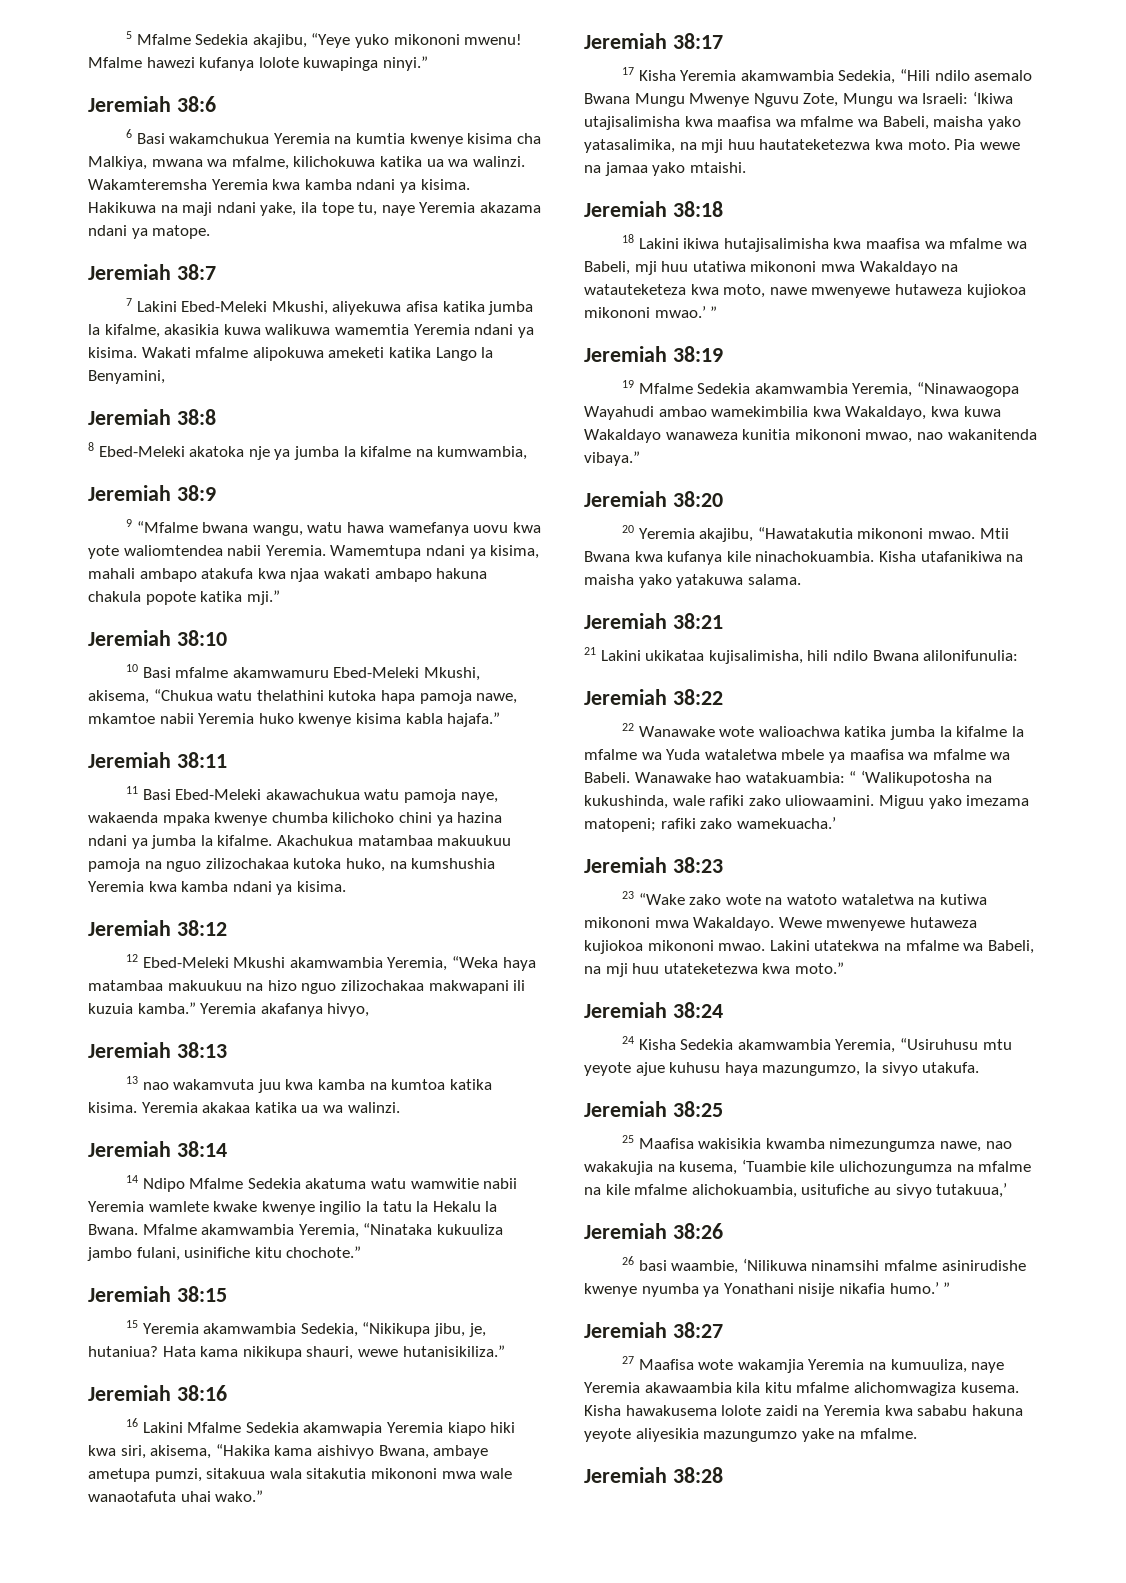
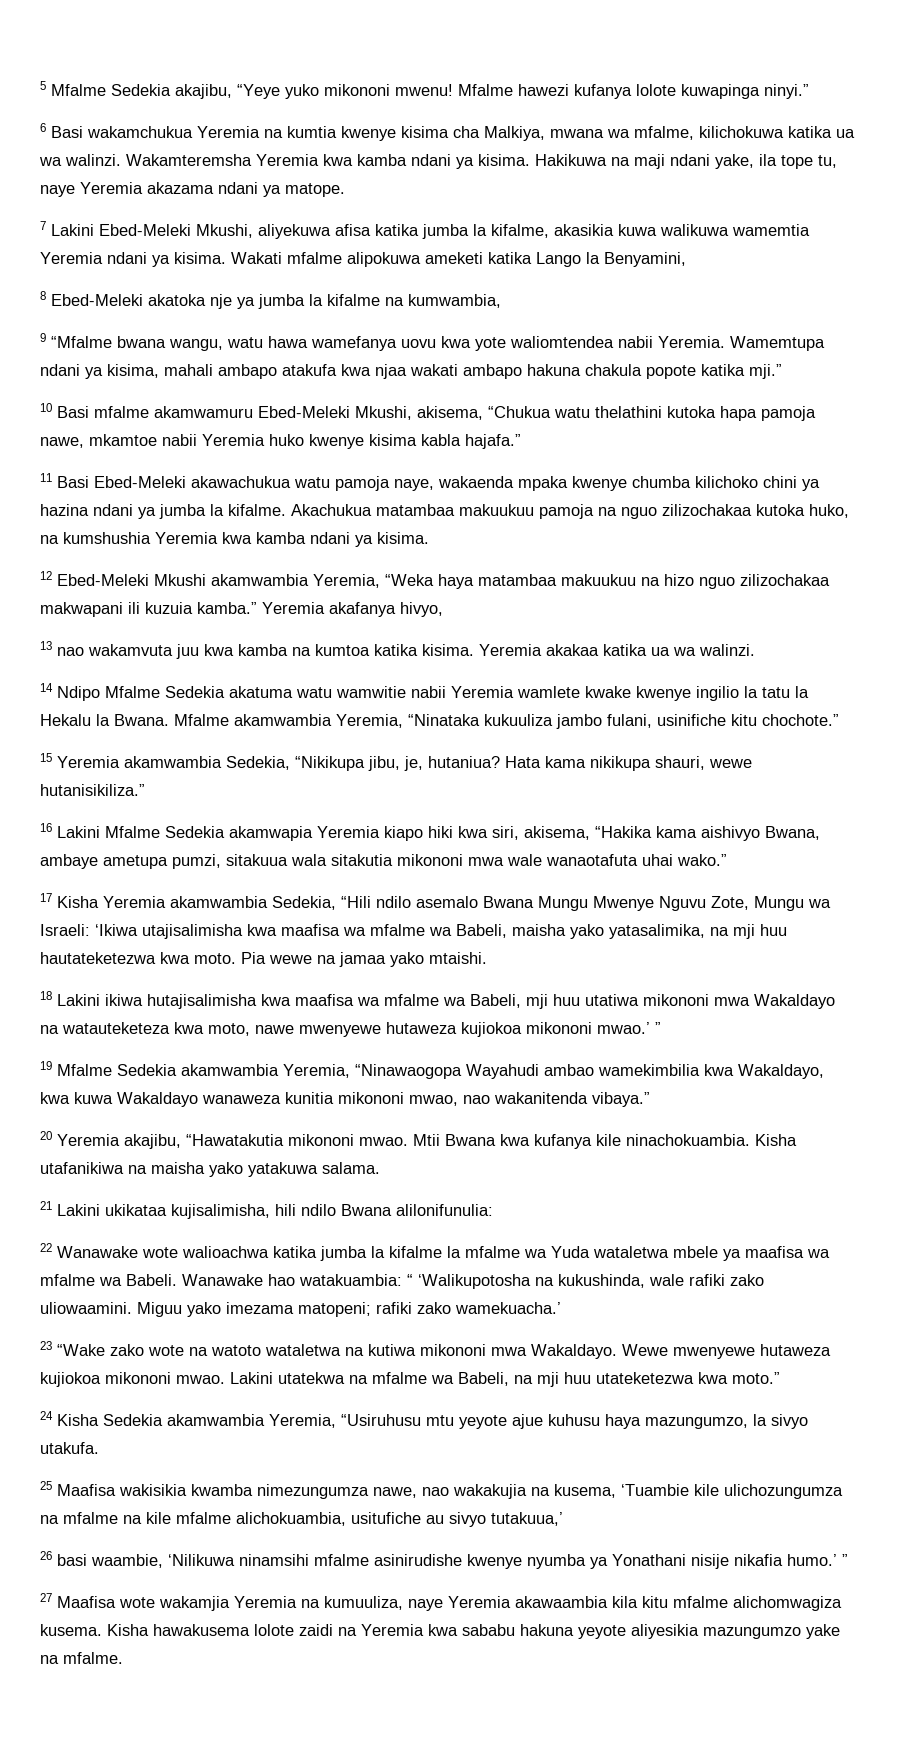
- Jeremiah 38:6
- Jeremiah 38:7
- Jeremiah 38:8
- Jeremiah 38:9
- Jeremiah 38:10
- Jeremiah 38:11
- Jeremiah 38:12
- Jeremiah 38:13
- Jeremiah 38:14
- Jeremiah 38:15
- Jeremiah 38:16
- Jeremiah 38:17
- Jeremiah 38:18
- Jeremiah 38:19
- Jeremiah 38:20
- Jeremiah 38:21
- Jeremiah 38:22
- Jeremiah 38:23
- Jeremiah 38:24
- Jeremiah 38:25
- Jeremiah 38:26
- Jeremiah 38:27
- Jeremiah 38:28

